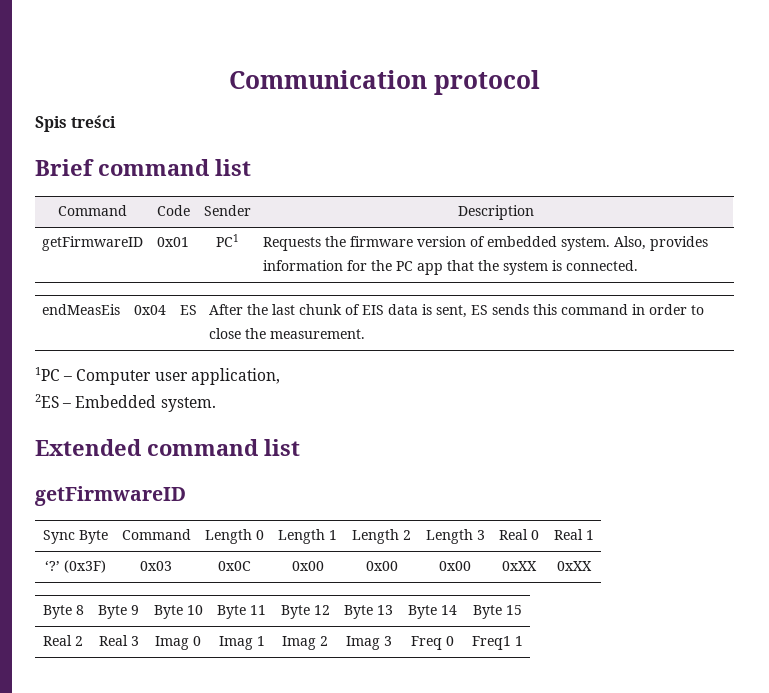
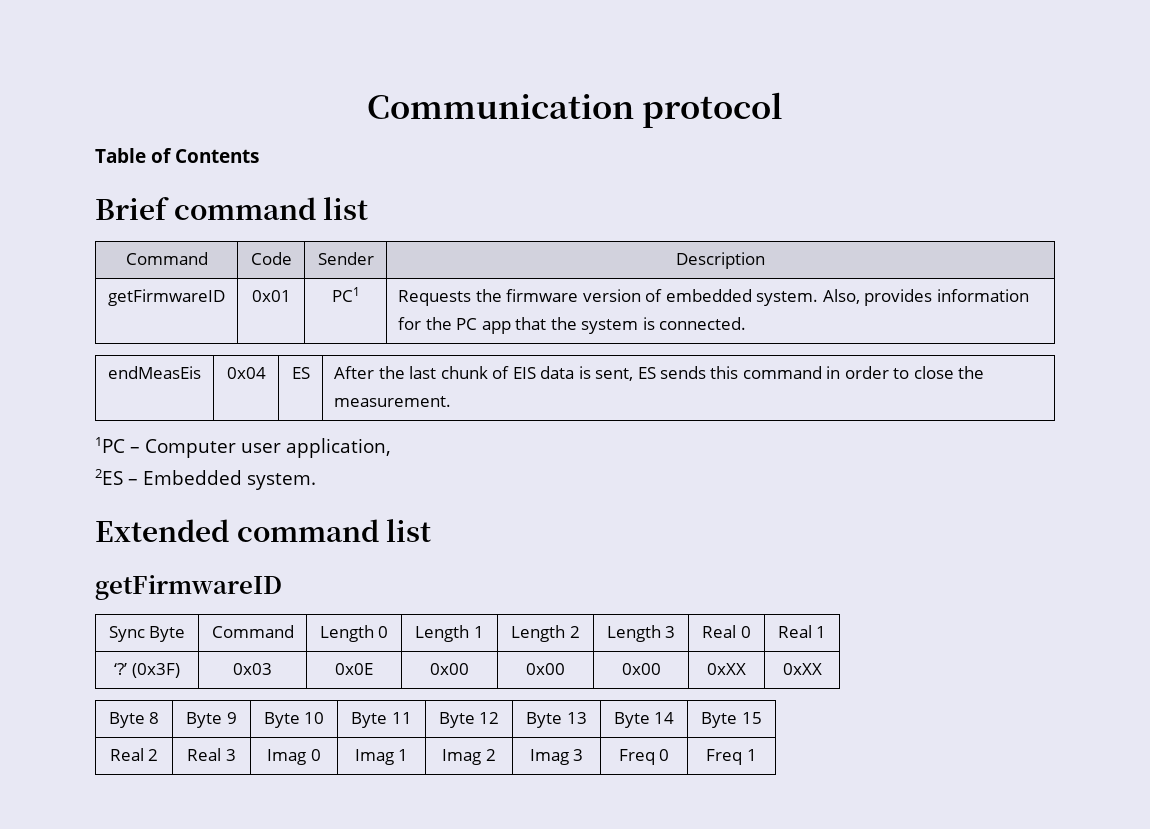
- Spis treści
+ Table of Contents
- ‘?’ (0x3F) | 0x03 | 0x0C | 0x00 | 0x00 | 0x00 | 0xXX | 0xXX
+ ‘?’ (0x3F) | 0x03 | 0x0E | 0x00 | 0x00 | 0x00 | 0xXX | 0xXX
- Real 2 | Real 3 | Imag 0 | Imag 1 | Imag 2 | Imag 3 | Freq 0 | Freq1 1
+ Real 2 | Real 3 | Imag 0 | Imag 1 | Imag 2 | Imag 3 | Freq 0 | Freq 1

